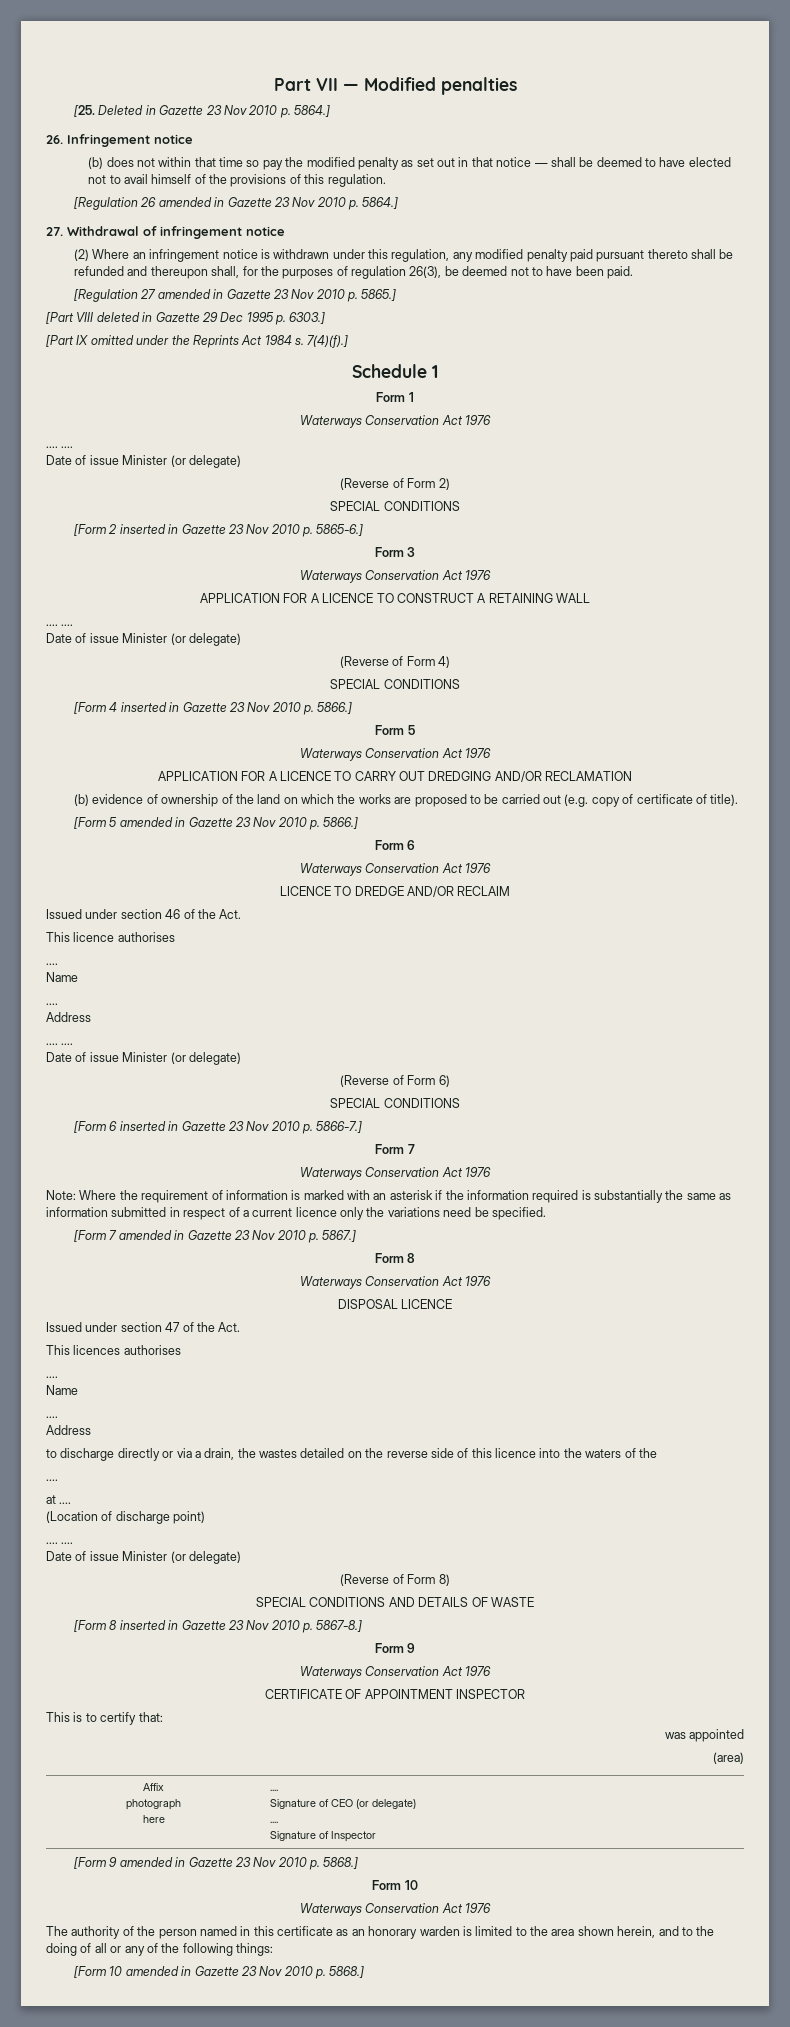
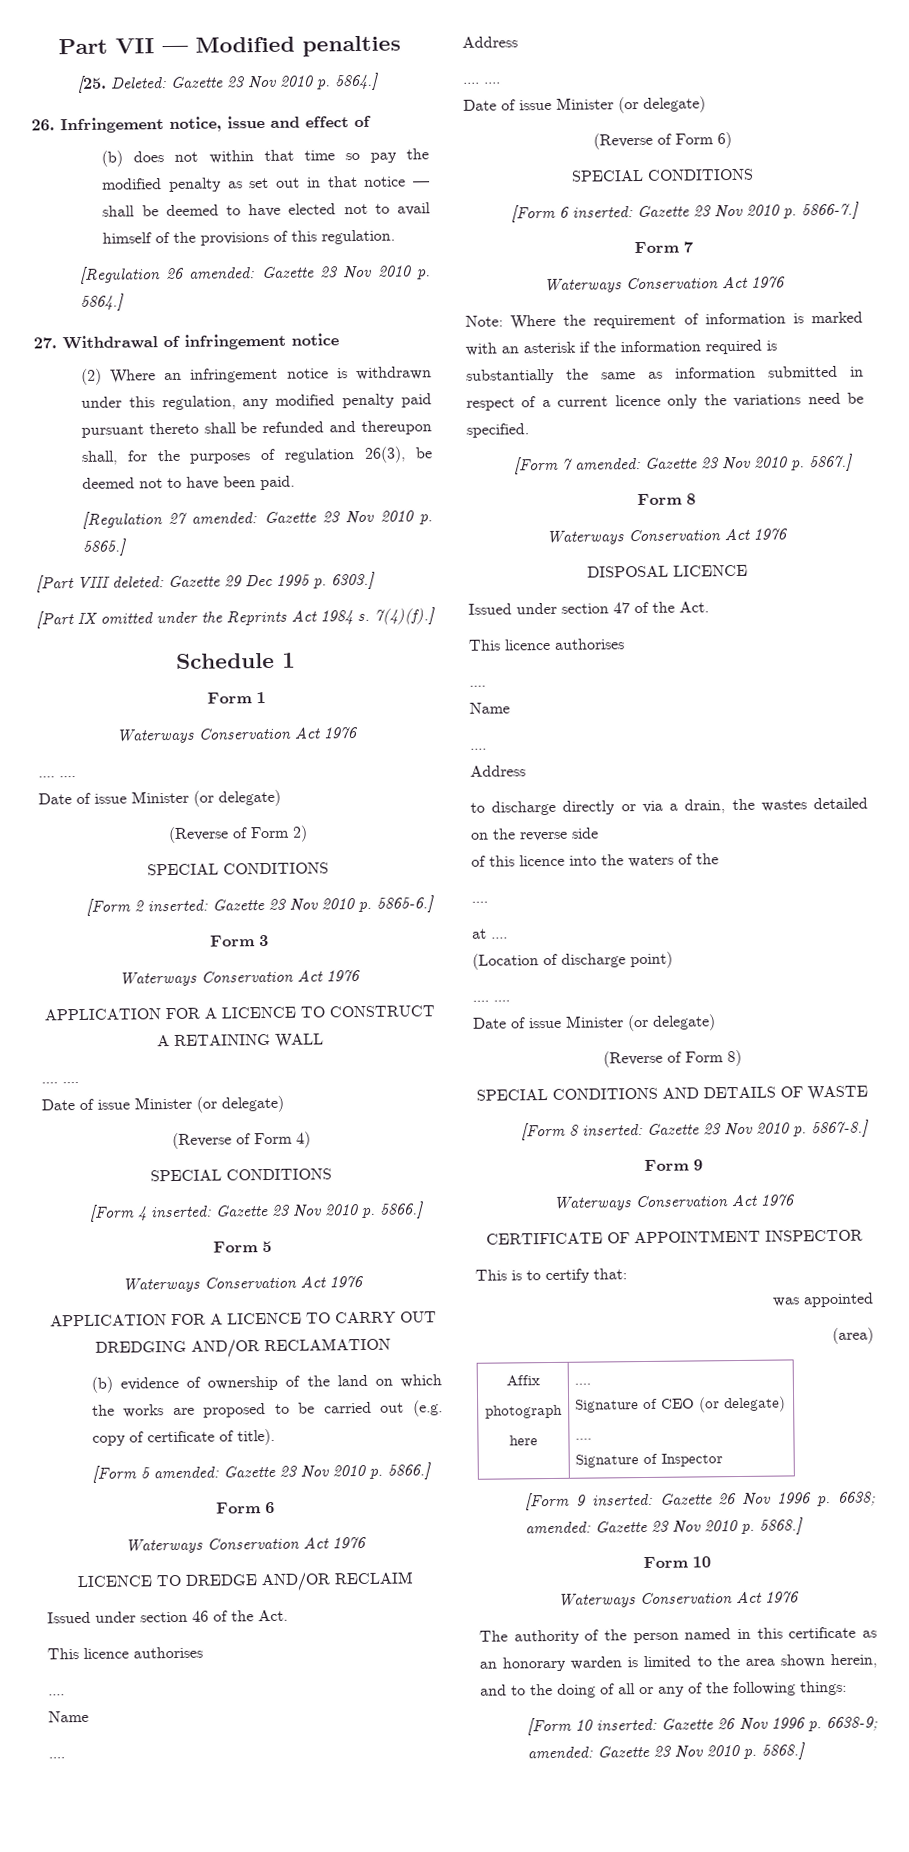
- [25. Deleted in Gazette 23 Nov 2010 p. 5864.]
+ [25. Deleted: Gazette 23 Nov 2010 p. 5864.]
- 26. Infringement notice
+ 26. Infringement notice, issue and effect of
- [Regulation 26 amended in Gazette 23 Nov 2010 p. 5864.]
+ [Regulation 26 amended: Gazette 23 Nov 2010 p. 5864.]
- [Regulation 27 amended in Gazette 23 Nov 2010 p. 5865.]
+ [Regulation 27 amended: Gazette 23 Nov 2010 p. 5865.]
- [Part VIII deleted in Gazette 29 Dec 1995 p. 6303.]
+ [Part VIII deleted: Gazette 29 Dec 1995 p. 6303.]
- [Form 2 inserted in Gazette 23 Nov 2010 p. 5865-6.]
+ [Form 2 inserted: Gazette 23 Nov 2010 p. 5865-6.]
- [Form 4 inserted in Gazette 23 Nov 2010 p. 5866.]
+ [Form 4 inserted: Gazette 23 Nov 2010 p. 5866.]
- [Form 5 amended in Gazette 23 Nov 2010 p. 5866.]
+ [Form 5 amended: Gazette 23 Nov 2010 p. 5866.]
- [Form 6 inserted in Gazette 23 Nov 2010 p. 5866-7.]
+ [Form 6 inserted: Gazette 23 Nov 2010 p. 5866-7.]
- [Form 7 amended in Gazette 23 Nov 2010 p. 5867.]
+ [Form 7 amended: Gazette 23 Nov 2010 p. 5867.]
  Issued under section 47 of the Act.
- This licences authorises
+ This licence authorises
- to discharge directly or via a drain, the wastes detailed on the reverse side of this licence into the waters of the
+ to discharge directly or via a drain, the wastes detailed on the reverse side
+ of this licence into the waters of the
- [Form 8 inserted in Gazette 23 Nov 2010 p. 5867-8.]
+ [Form 8 inserted: Gazette 23 Nov 2010 p. 5867-8.]
- [Form 9 amended in Gazette 23 Nov 2010 p. 5868.]
+ [Form 9 inserted: Gazette 26 Nov 1996 p. 6638; amended: Gazette 23 Nov 2010 p. 5868.]
- [Form 10 amended in Gazette 23 Nov 2010 p. 5868.]
+ [Form 10 inserted: Gazette 26 Nov 1996 p. 6638-9; amended: Gazette 23 Nov 2010 p. 5868.]

